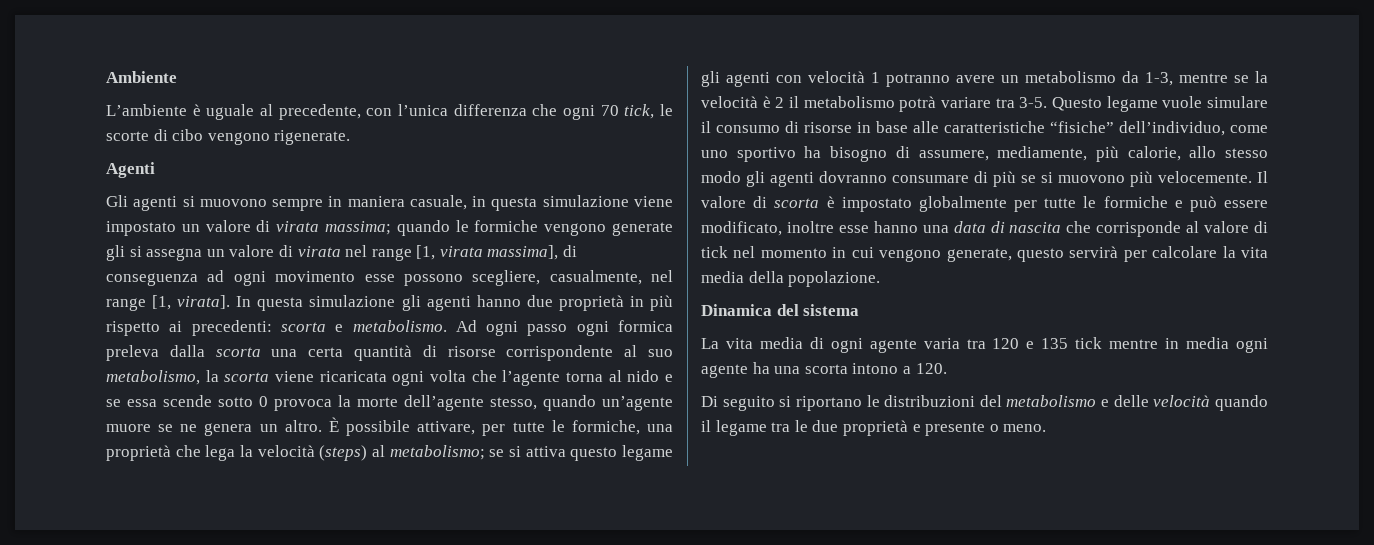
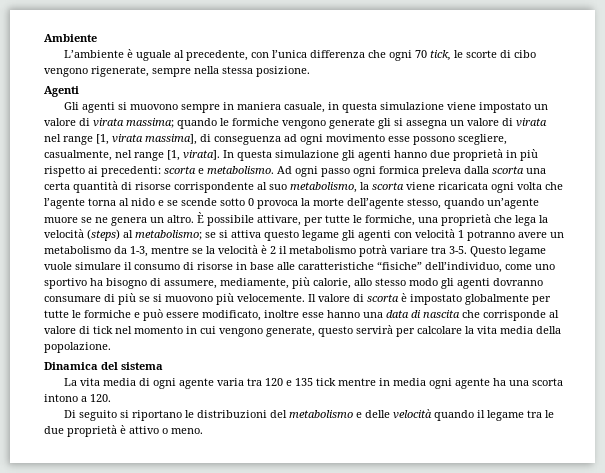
- L’ambiente è uguale al precedente, con l’unica differenza che ogni 70 tick, le scorte di cibo vengono rigenerate.
+ L’ambiente è uguale al precedente, con l’unica differenza che ogni 70 tick, le scorte di cibo vengono rigenerate, sempre nella stessa posizione.
- Ad ogni passo ogni formica preleva dalla scorta una certa quantità di risorse corrispondente al suo metabolismo, la scorta viene ricaricata ogni volta che l’agente torna al nido e se essa scende sotto 0 provoca la morte dell’agente stesso, quando un’agente muore se ne genera un altro.
+ Ad ogni passo ogni formica preleva dalla scorta una certa quantità di risorse corrispondente al suo metabolismo, la scorta viene ricaricata ogni volta che l’agente torna al nido e se scende sotto 0 provoca la morte dell’agente stesso, quando un’agente muore se ne genera un altro.
- Di seguito si riportano le distribuzioni del metabolismo e delle velocità quando il legame tra le due proprietà e presente o meno.
+ Di seguito si riportano le distribuzioni del metabolismo e delle velocità quando il legame tra le due proprietà è attivo o meno.

